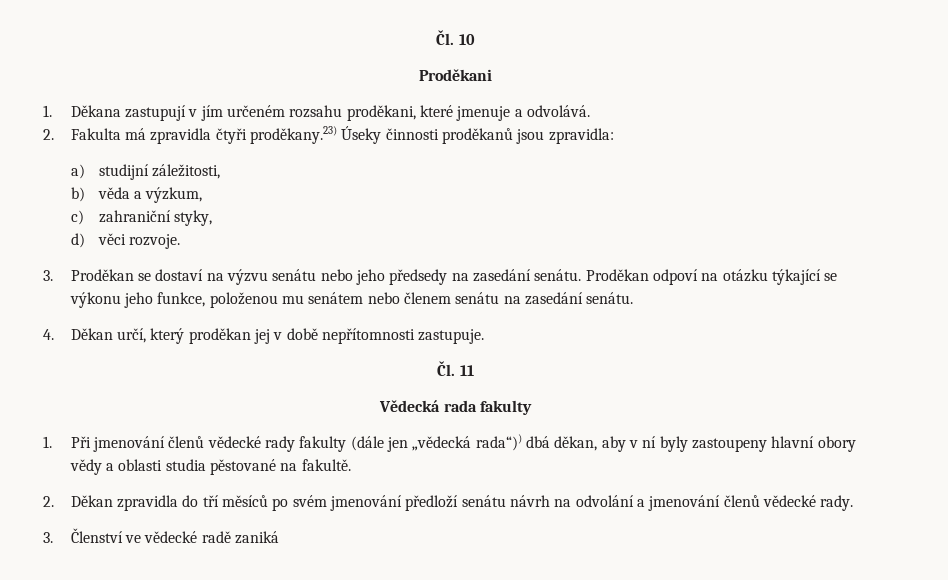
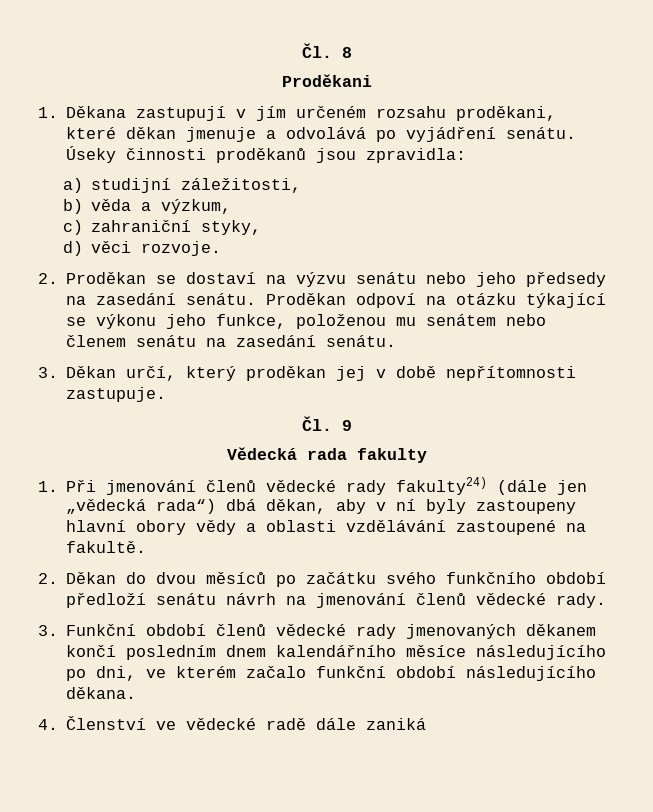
- Čl. 10
+ Čl. 8
- 1. Děkana zastupují v jím určeném rozsahu proděkani, které jmenuje a odvolává.
- 2. Fakulta má zpravidla čtyři proděkany.23) Úseky činnosti proděkanů jsou zpravidla:
+ 1. Děkana zastupují v jím určeném rozsahu proděkani, které děkan jmenuje a odvolává po vyjádření senátu. Úseky činnosti proděkanů jsou zpravidla:
- 3. Proděkan se dostaví na výzvu senátu nebo jeho předsedy na zasedání senátu.
+ 2. Proděkan se dostaví na výzvu senátu nebo jeho předsedy na zasedání senátu.
- 4. Děkan určí, který proděkan jej v době nepřítomnosti zastupuje.
+ 3. Děkan určí, který proděkan jej v době nepřítomnosti zastupuje.
- Čl. 11
+ Čl. 9
- 1. Při jmenování členů vědecké rady fakulty (dále jen „vědecká rada“)) dbá děkan, aby v ní byly zastoupeny hlavní obory vědy a oblasti studia pěstované na fakultě.
+ 1. Při jmenování členů vědecké rady fakulty24) (dále jen „vědecká rada“) dbá děkan, aby v ní byly zastoupeny hlavní obory vědy a oblasti vzdělávání zastoupené na fakultě.
- 2. Děkan zpravidla do tří měsíců po svém jmenování předloží senátu návrh na odvolání a jmenování členů vědecké rady.
+ 2. Děkan do dvou měsíců po začátku svého funkčního období předloží senátu návrh na jmenování členů vědecké rady.
- 3. Členství ve vědecké radě zaniká
+ 3. Funkční období členů vědecké rady jmenovaných děkanem končí posledním dnem kalendářního měsíce následujícího po dni, ve kterém začalo funkční období následujícího děkana.
+ 4. Členství ve vědecké radě dále zaniká

